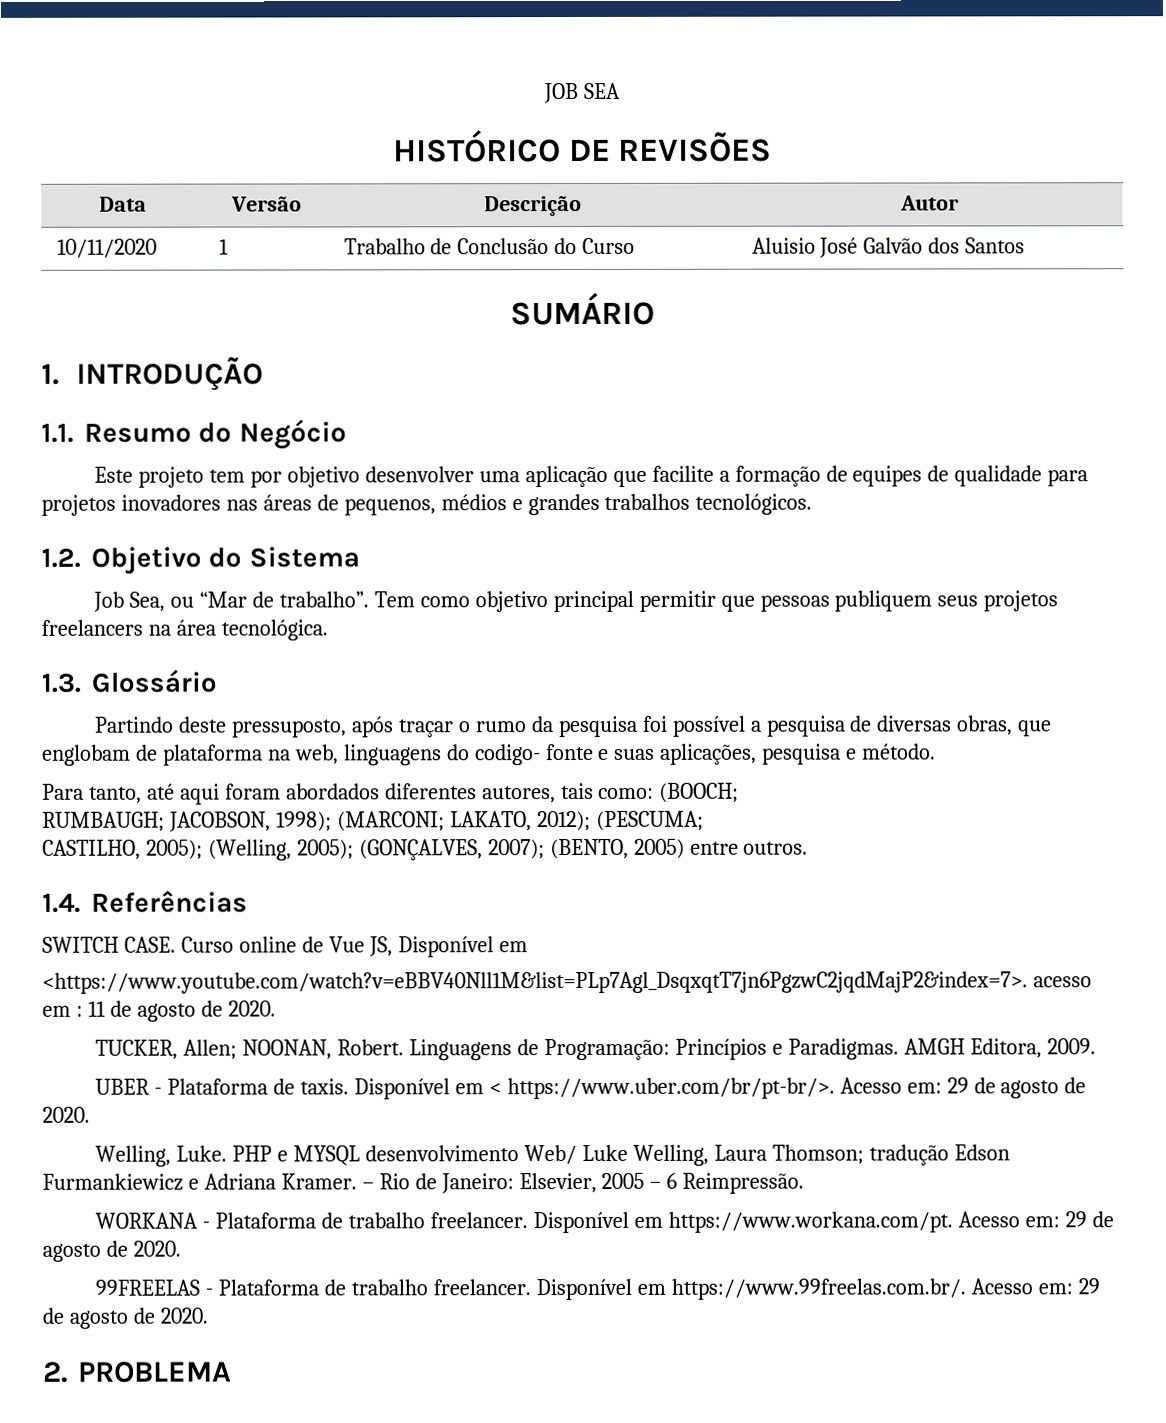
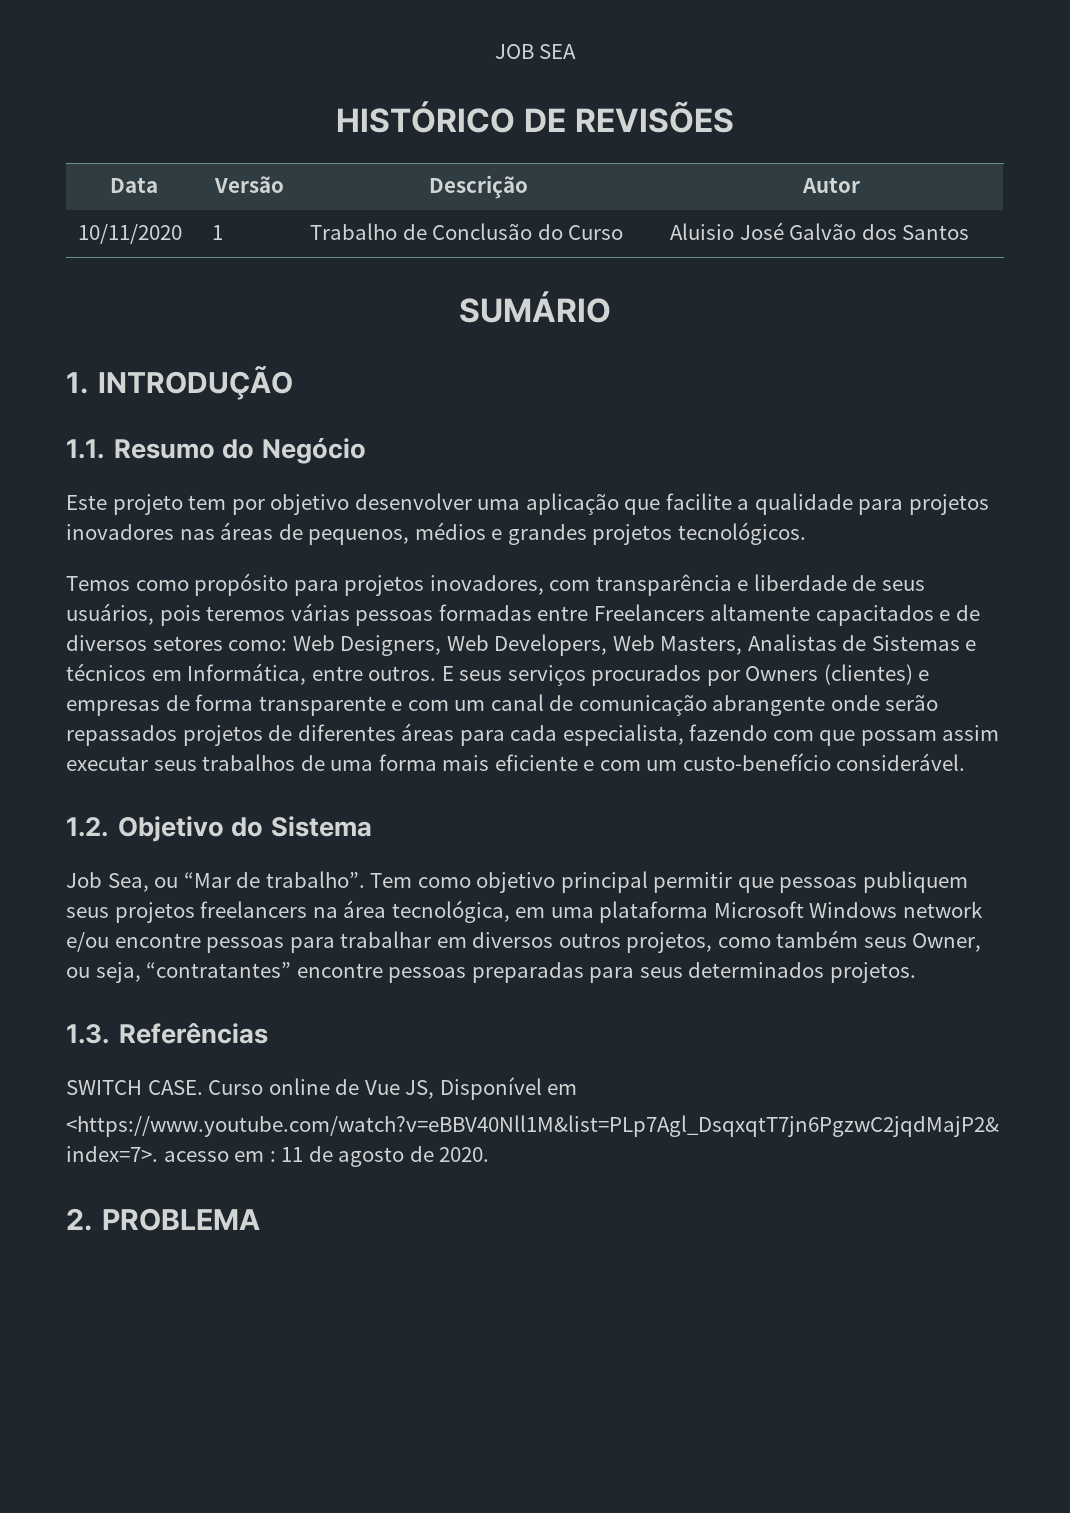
- Este projeto tem por objetivo desenvolver uma aplicação que facilite a formação de equipes de qualidade para projetos inovadores nas áreas de pequenos, médios e grandes trabalhos tecnológicos.
+ Este projeto tem por objetivo desenvolver uma aplicação que facilite a qualidade para projetos inovadores nas áreas de pequenos, médios e grandes projetos tecnológicos.
+ Temos como propósito para projetos inovadores, com transparência e liberdade de seus usuários, pois teremos várias pessoas formadas entre Freelancers altamente capacitados e de diversos setores como: Web Designers, Web Developers, Web Masters, Analistas de Sistemas e técnicos em Informática, entre outros. E seus serviços procurados por Owners (clientes) e empresas de forma transparente e com um canal de comunicação abrangente onde serão repassados projetos de diferentes áreas para cada especialista, fazendo com que possam assim executar seus trabalhos de uma forma mais eficiente e com um custo-benefício considerável.
- Tem como objetivo principal permitir que pessoas publiquem seus projetos freelancers na área tecnológica.
- 1.3. Glossário
- Partindo deste pressuposto, após traçar o rumo da pesquisa foi possível a pesquisa de diversas obras, que englobam de plataforma na web, linguagens do codigo- fonte e suas aplicações, pesquisa e método.
- Para tanto, até aqui foram abordados diferentes autores, tais como: (BOOCH;
- RUMBAUGH; JACOBSON, 1998); (MARCONI; LAKATO, 2012); (PESCUMA;
- CASTILHO, 2005); (Welling, 2005); (GONÇALVES, 2007); (BENTO, 2005) entre outros.
- 1.4. Referências
+ Tem como objetivo principal permitir que pessoas publiquem seus projetos freelancers na área tecnológica, em uma plataforma Microsoft Windows network e/ou encontre pessoas para trabalhar em diversos outros projetos, como também seus Owner, ou seja, “contratantes” encontre pessoas preparadas para seus determinados projetos.
+ 1.3. Referências
- TUCKER, Allen; NOONAN, Robert. Linguagens de Programação: Princípios e Paradigmas. AMGH Editora, 2009.
- UBER - Plataforma de taxis. Disponível em < https://www.uber.com/br/pt-br/>. Acesso em: 29 de agosto de 2020.
- Welling, Luke. PHP e MYSQL desenvolvimento Web/ Luke Welling, Laura Thomson; tradução Edson Furmankiewicz e Adriana Kramer. – Rio de Janeiro: Elsevier, 2005 – 6 Reimpressão.
- WORKANA - Plataforma de trabalho freelancer. Disponível em https://www.workana.com/pt. Acesso em: 29 de agosto de 2020.
- 99FREELAS - Plataforma de trabalho freelancer. Disponível em https://www.99freelas.com.br/. Acesso em: 29 de agosto de 2020.

